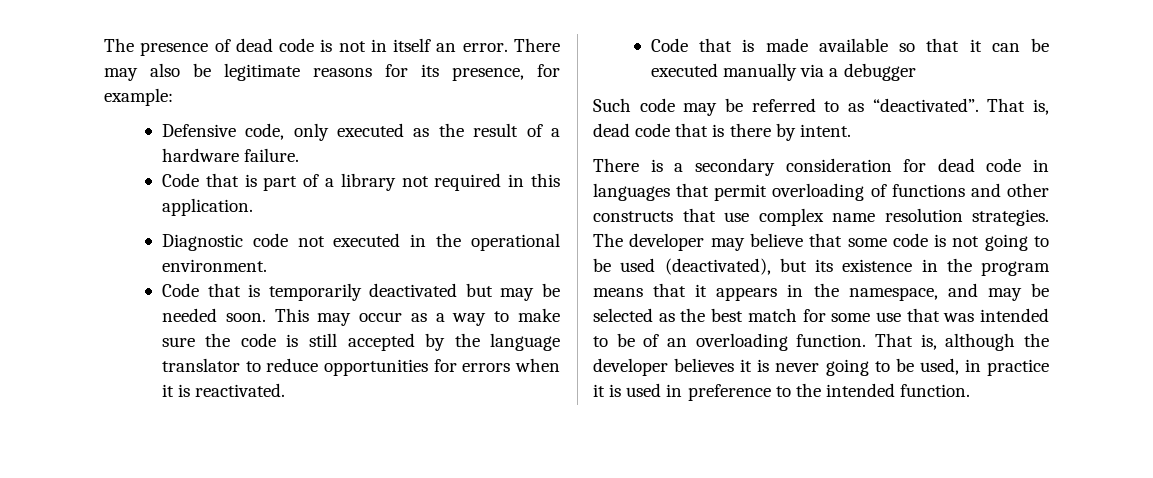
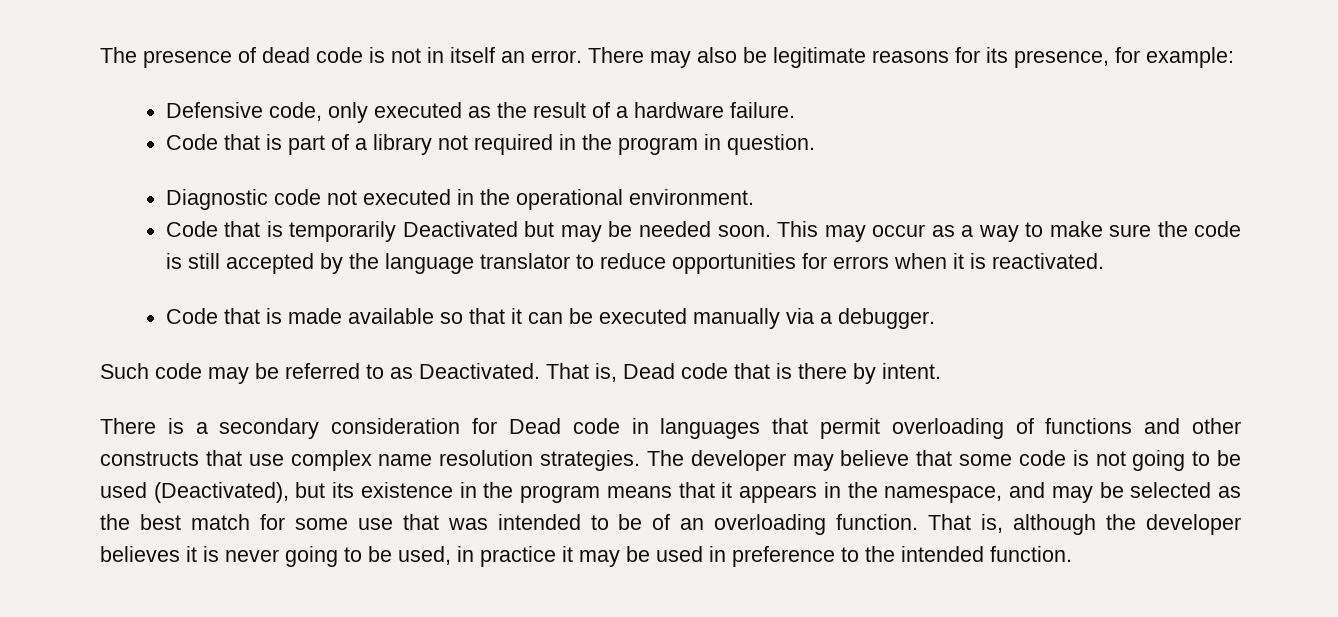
- Code that is part of a library not required in this application.
+ Code that is part of a library not required in the program in question.
- Code that is temporarily deactivated but may be needed soon.
+ Code that is temporarily Deactivated but may be needed soon.
- Code that is made available so that it can be executed manually via a debugger
+ Code that is made available so that it can be executed manually via a debugger.
- Such code may be referred to as “deactivated”. That is, dead code that is there by intent.
+ Such code may be referred to as Deactivated. That is, Dead code that is there by intent.
- There is a secondary consideration for dead code in languages that permit overloading of functions and other constructs that use complex name resolution strategies.
+ There is a secondary consideration for Dead code in languages that permit overloading of functions and other constructs that use complex name resolution strategies.
- The developer may believe that some code is not going to be used (deactivated), but its existence in the program means that it appears in the namespace, and may be selected as the best match for some use that was intended to be of an overloading function.
+ The developer may believe that some code is not going to be used (Deactivated), but its existence in the program means that it appears in the namespace, and may be selected as the best match for some use that was intended to be of an overloading function.
- That is, although the developer believes it is never going to be used, in practice it is used in preference to the intended function.
+ That is, although the developer believes it is never going to be used, in practice it may be used in preference to the intended function.

